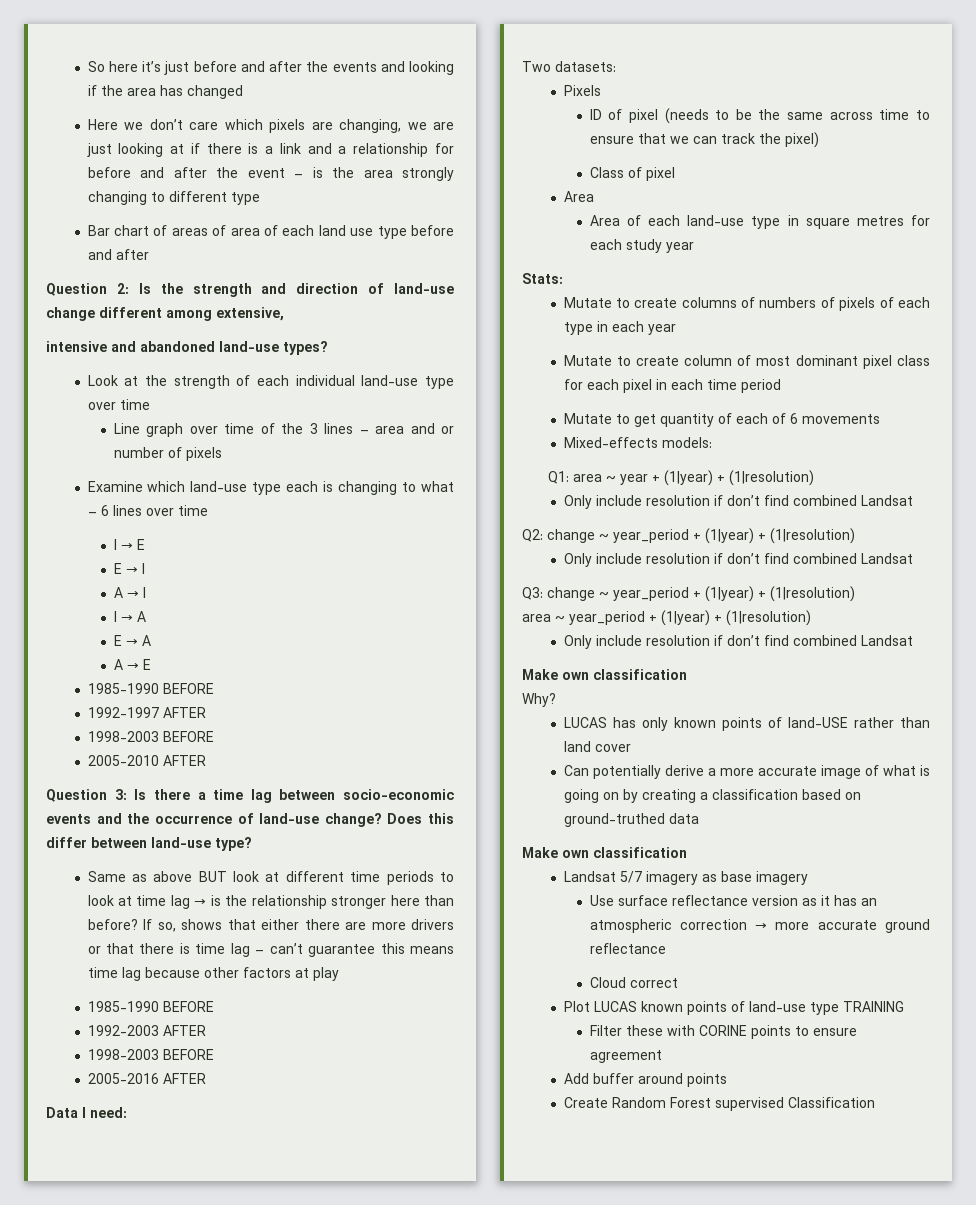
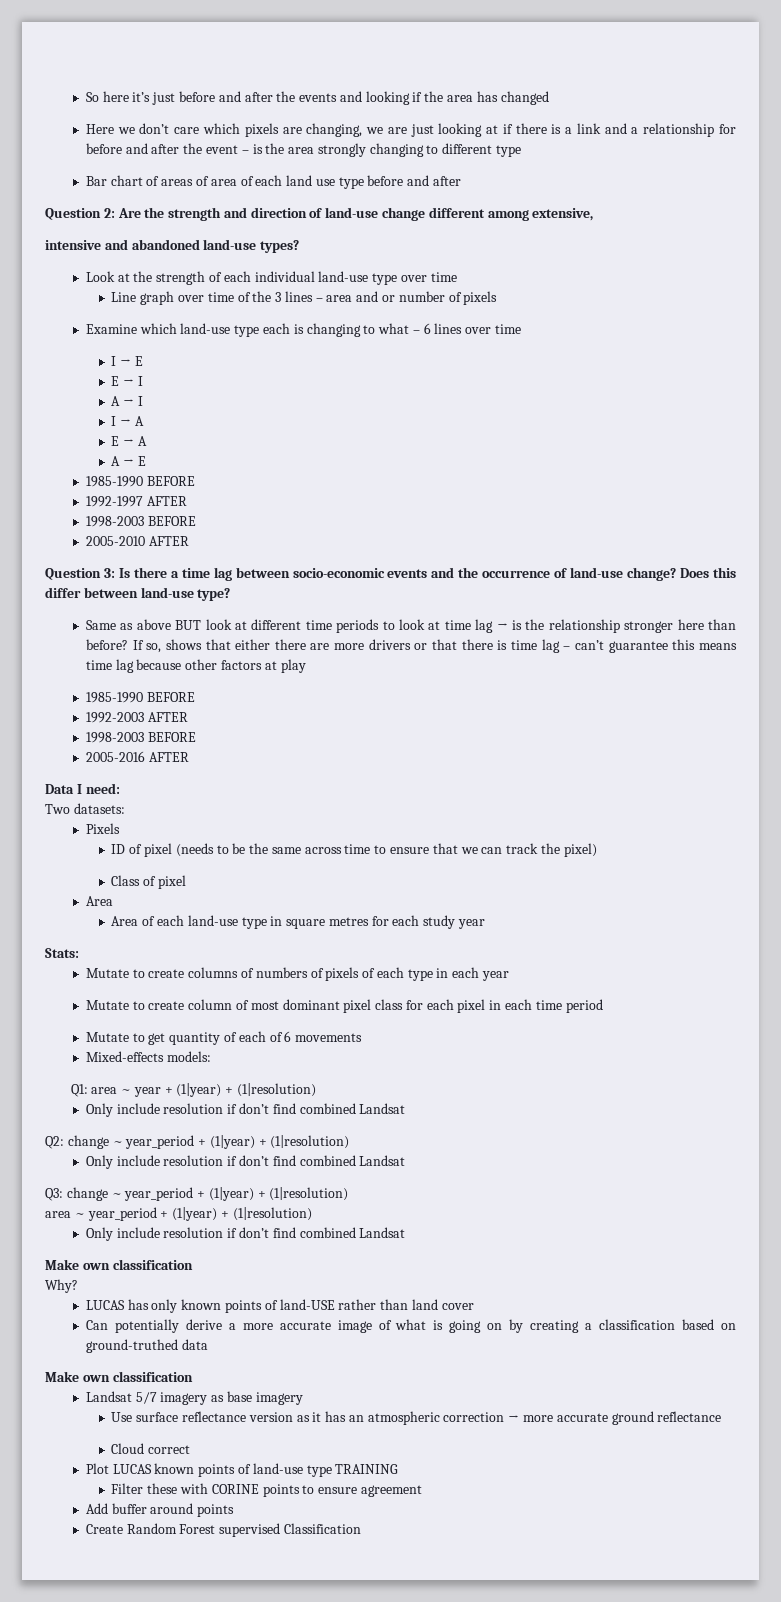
- Question 2: Is the strength and direction of land-use change different among extensive,
+ Question 2: Are the strength and direction of land-use change different among extensive,

